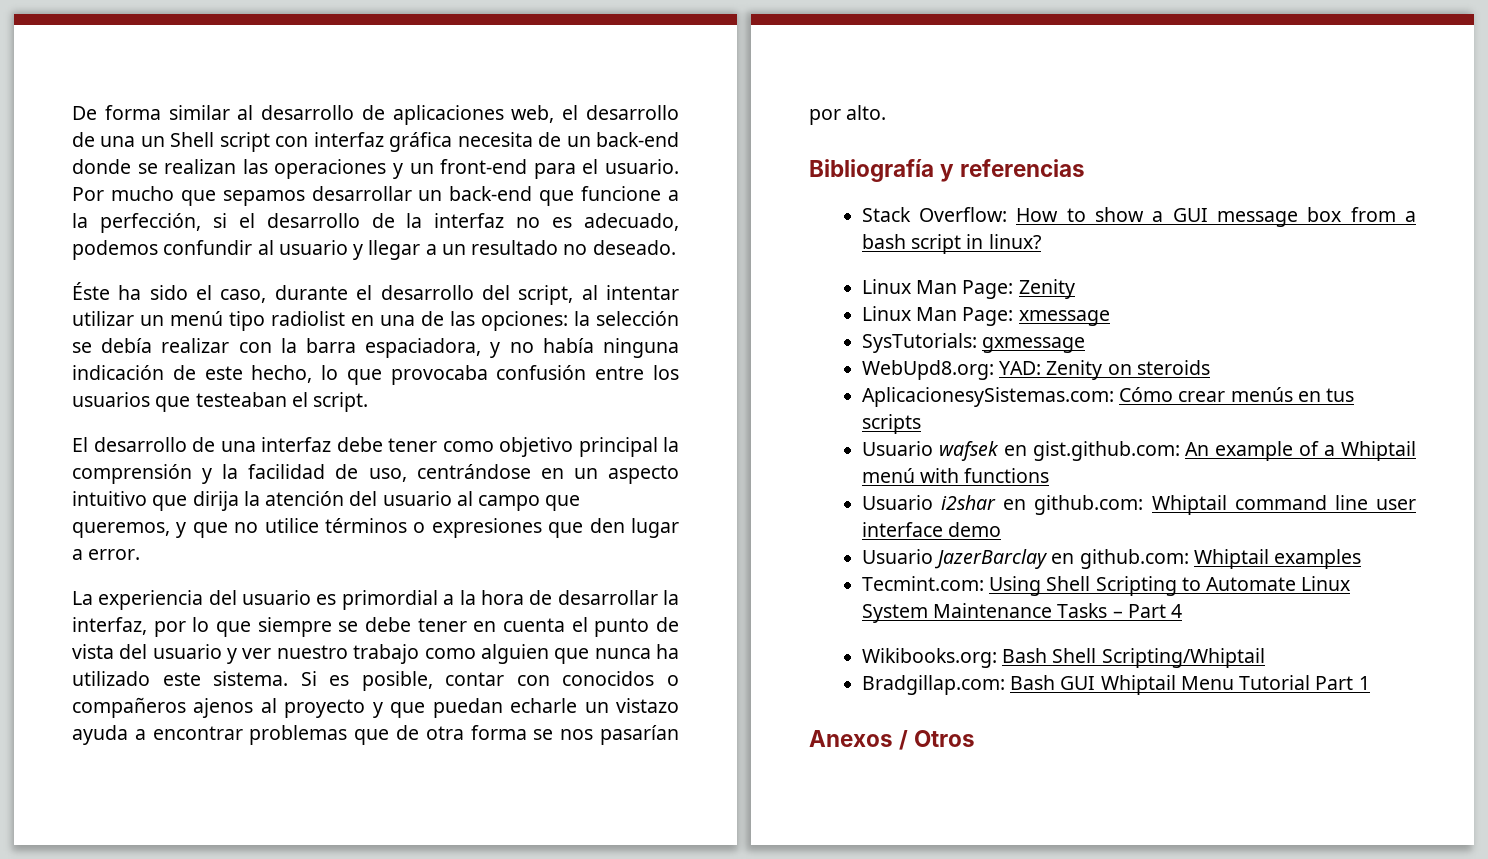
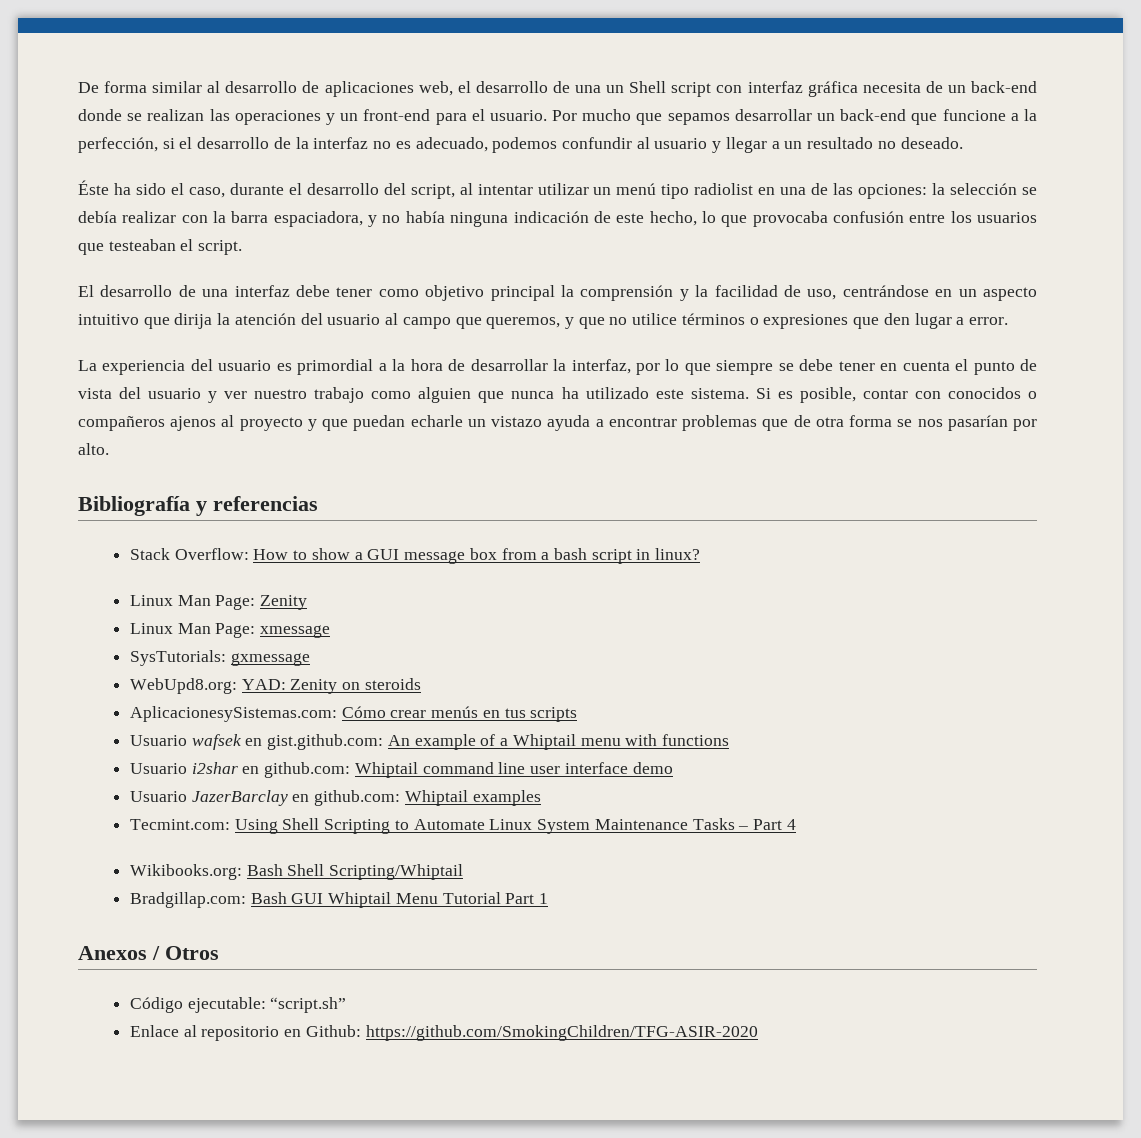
- Usuario wafsek en gist.github.com: An example of a Whiptail menú with functions
+ Usuario wafsek en gist.github.com: An example of a Whiptail menu with functions
+ Código ejecutable: “script.sh”
+ Enlace al repositorio en Github: https://github.com/SmokingChildren/TFG-ASIR-2020

